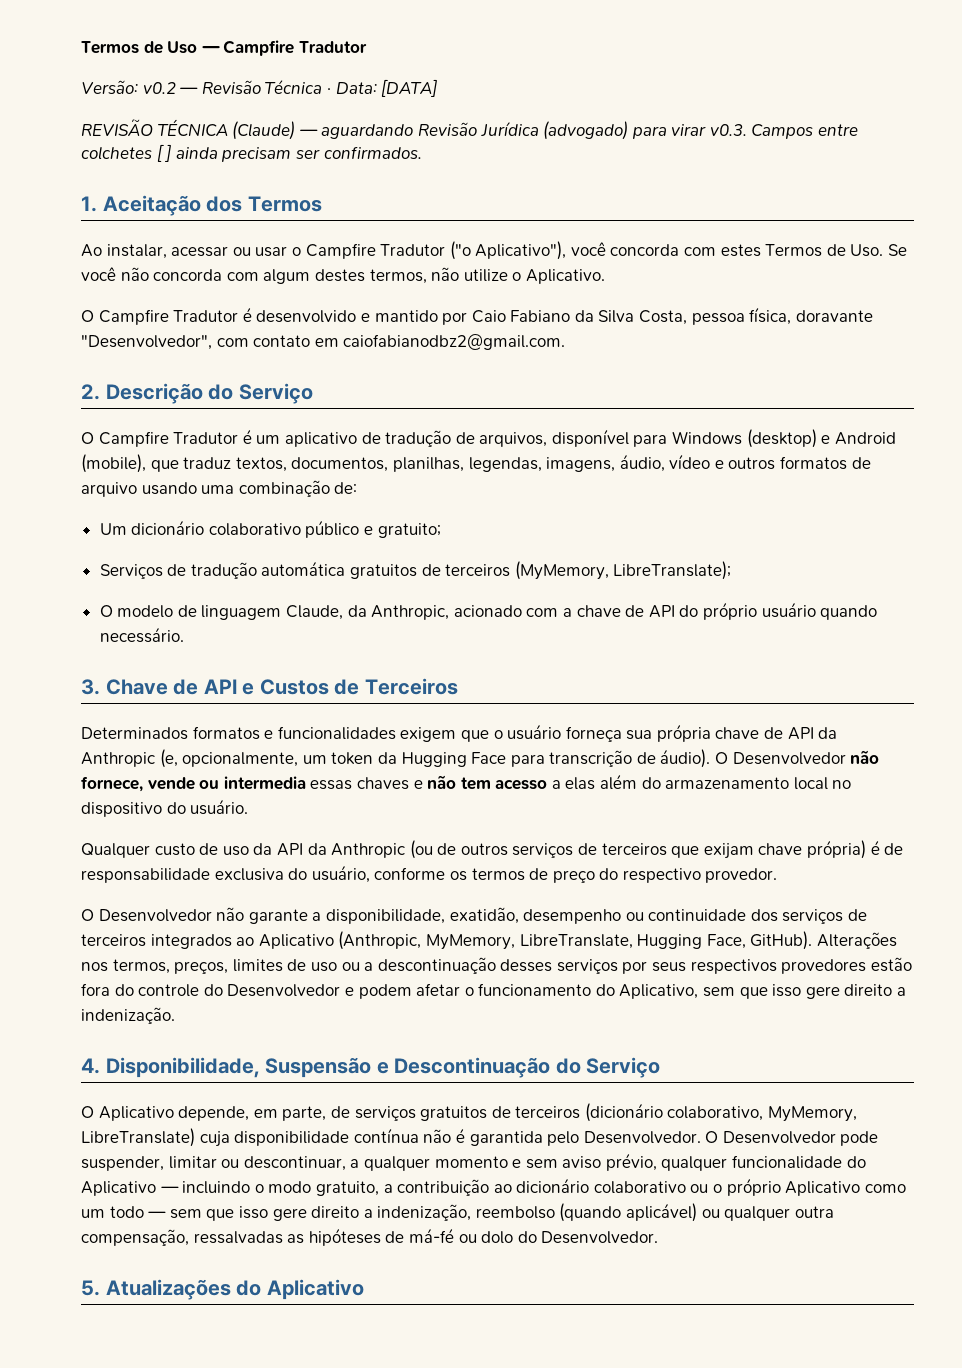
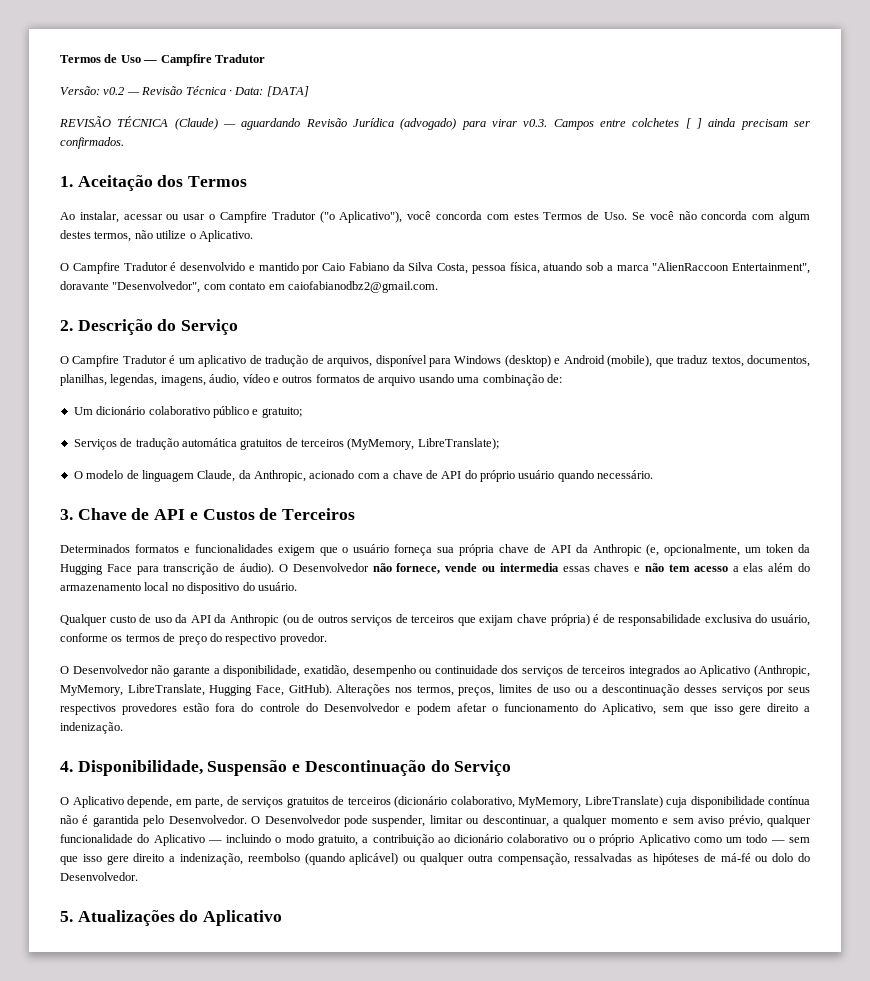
- O Campfire Tradutor é desenvolvido e mantido por Caio Fabiano da Silva Costa, pessoa física, doravante "Desenvolvedor", com contato em caiofabianodbz2@gmail.com.
+ O Campfire Tradutor é desenvolvido e mantido por Caio Fabiano da Silva Costa, pessoa física, atuando sob a marca "AlienRaccoon Entertainment", doravante "Desenvolvedor", com contato em caiofabianodbz2@gmail.com.

